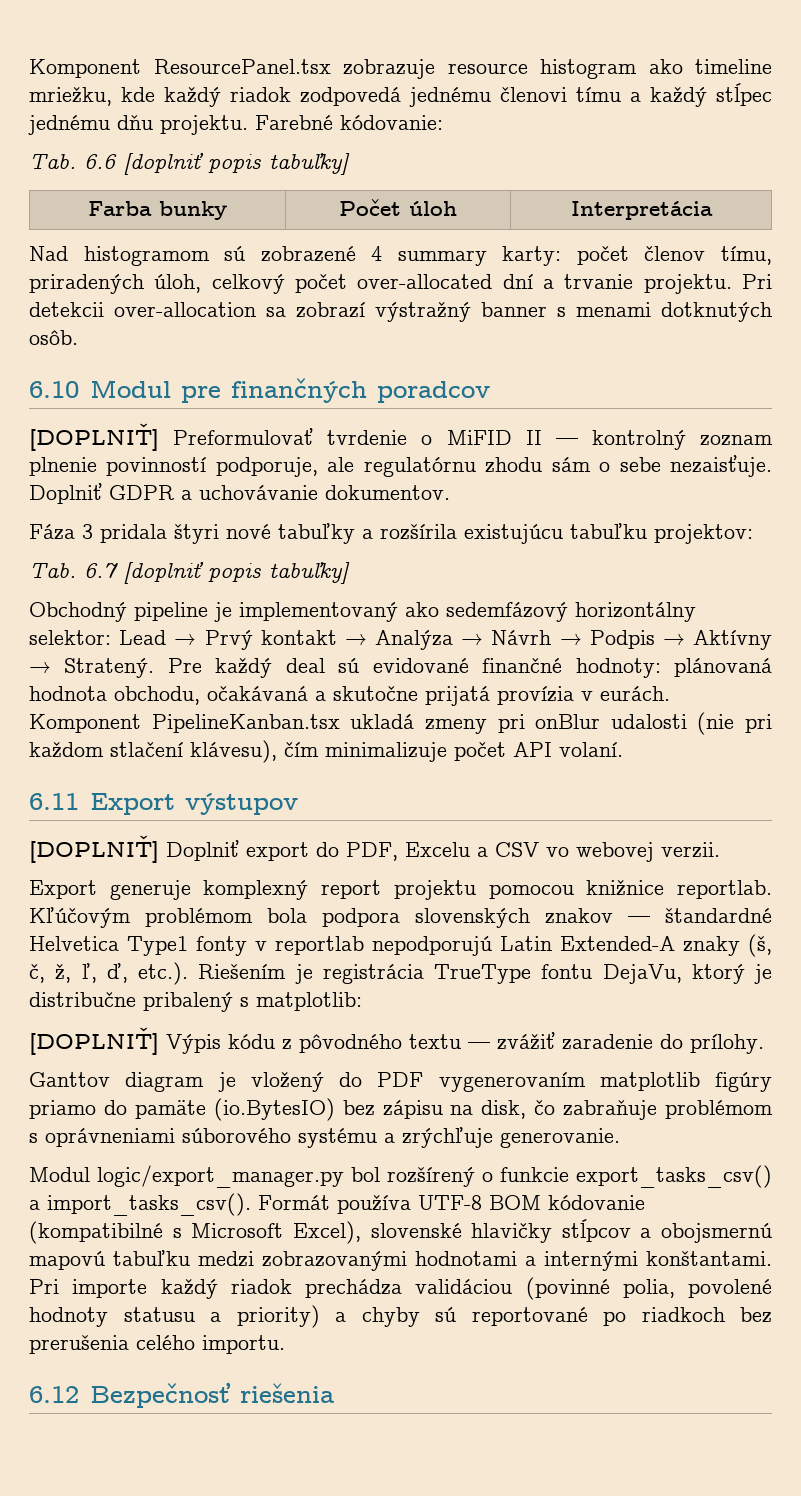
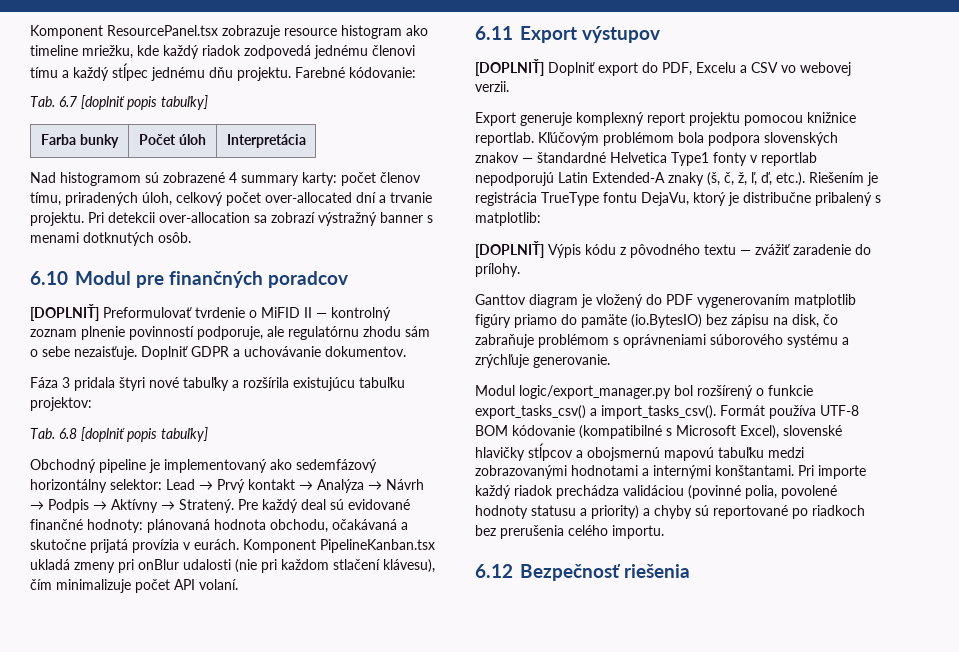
- Tab. 6.6 [doplniť popis tabuľky]
+ Tab. 6.7 [doplniť popis tabuľky]
- Tab. 6.7 [doplniť popis tabuľky]
+ Tab. 6.8 [doplniť popis tabuľky]

